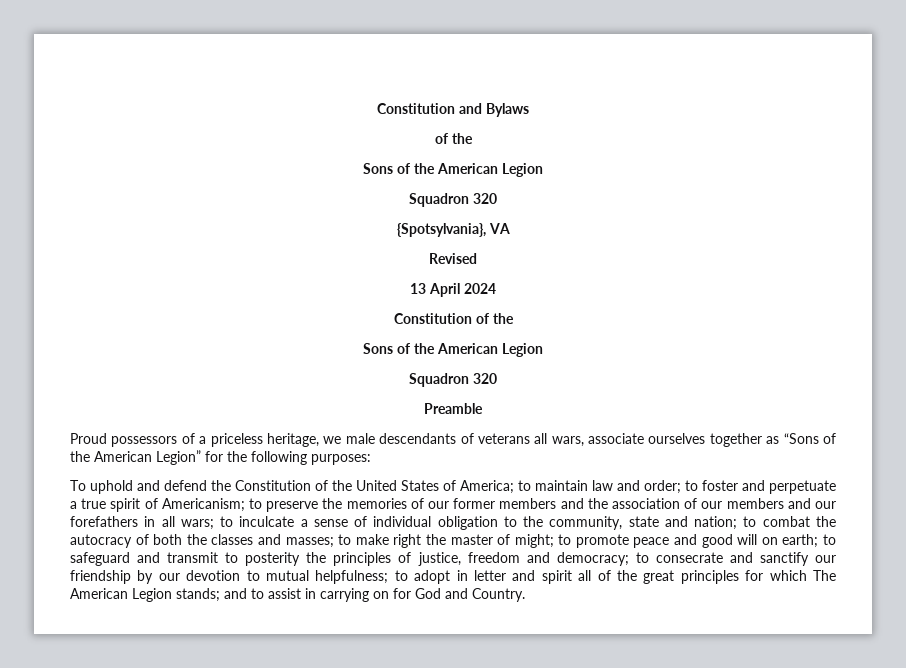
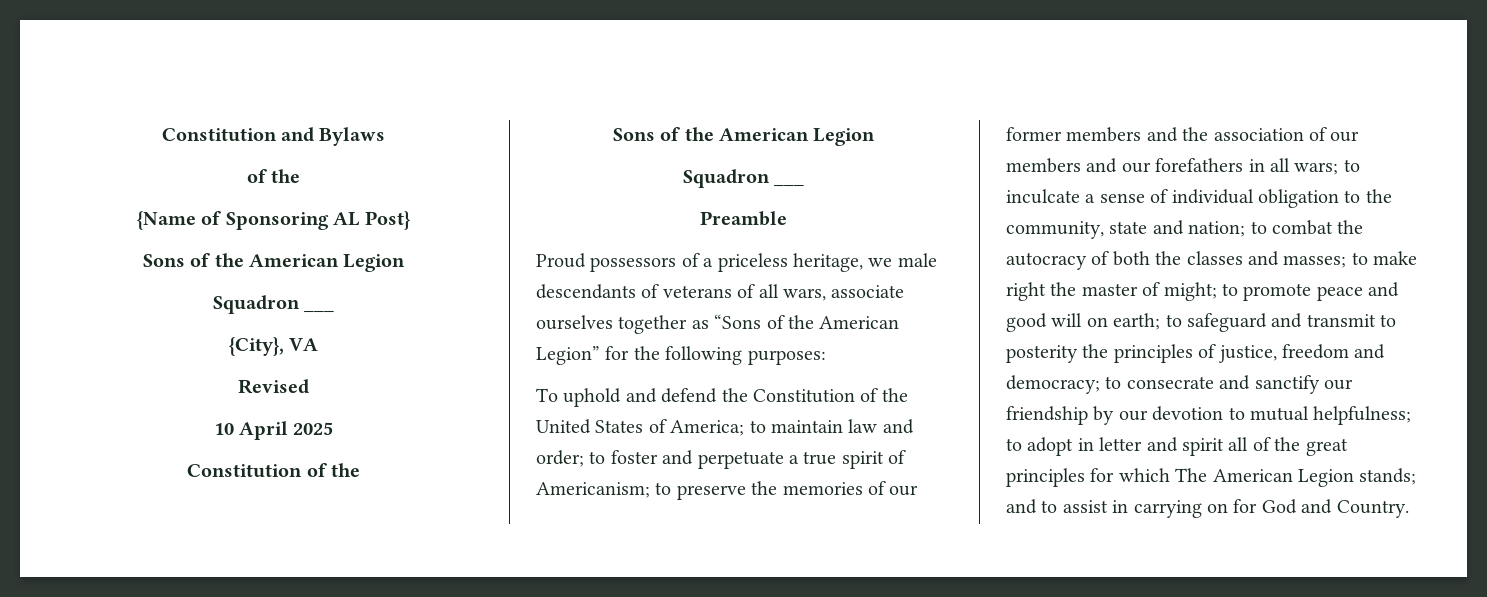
  Constitution and Bylaws
  of the
+ {Name of Sponsoring AL Post}
  Sons of the American Legion
- Squadron 320
- {Spotsylvania}, VA
+ Squadron ___
+ {City}, VA
- 13 April 2024
+ 10 April 2025
  Constitution of the
  Sons of the American Legion
- Squadron 320
+ Squadron ___
- Proud possessors of a priceless heritage, we male descendants of veterans all wars, associate ourselves together as “Sons of the American Legion” for the following purposes:
+ Proud possessors of a priceless heritage, we male descendants of veterans of all wars, associate ourselves together as “Sons of the American Legion” for the following purposes:

